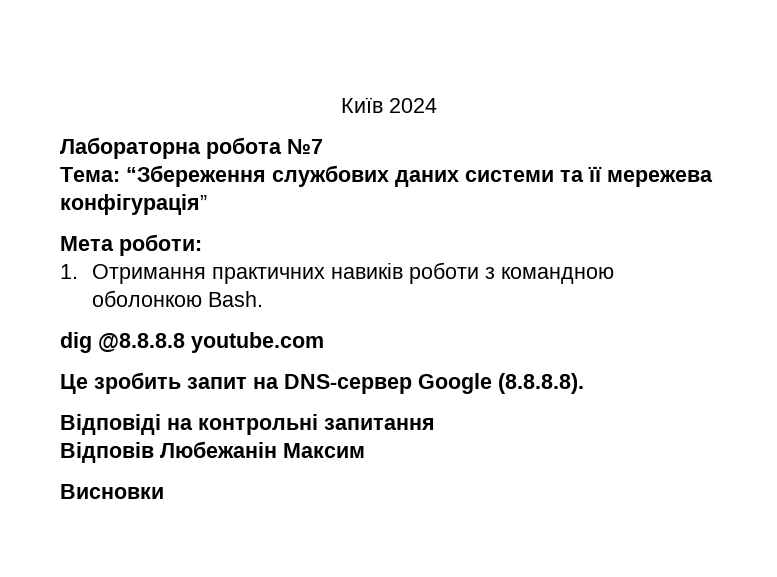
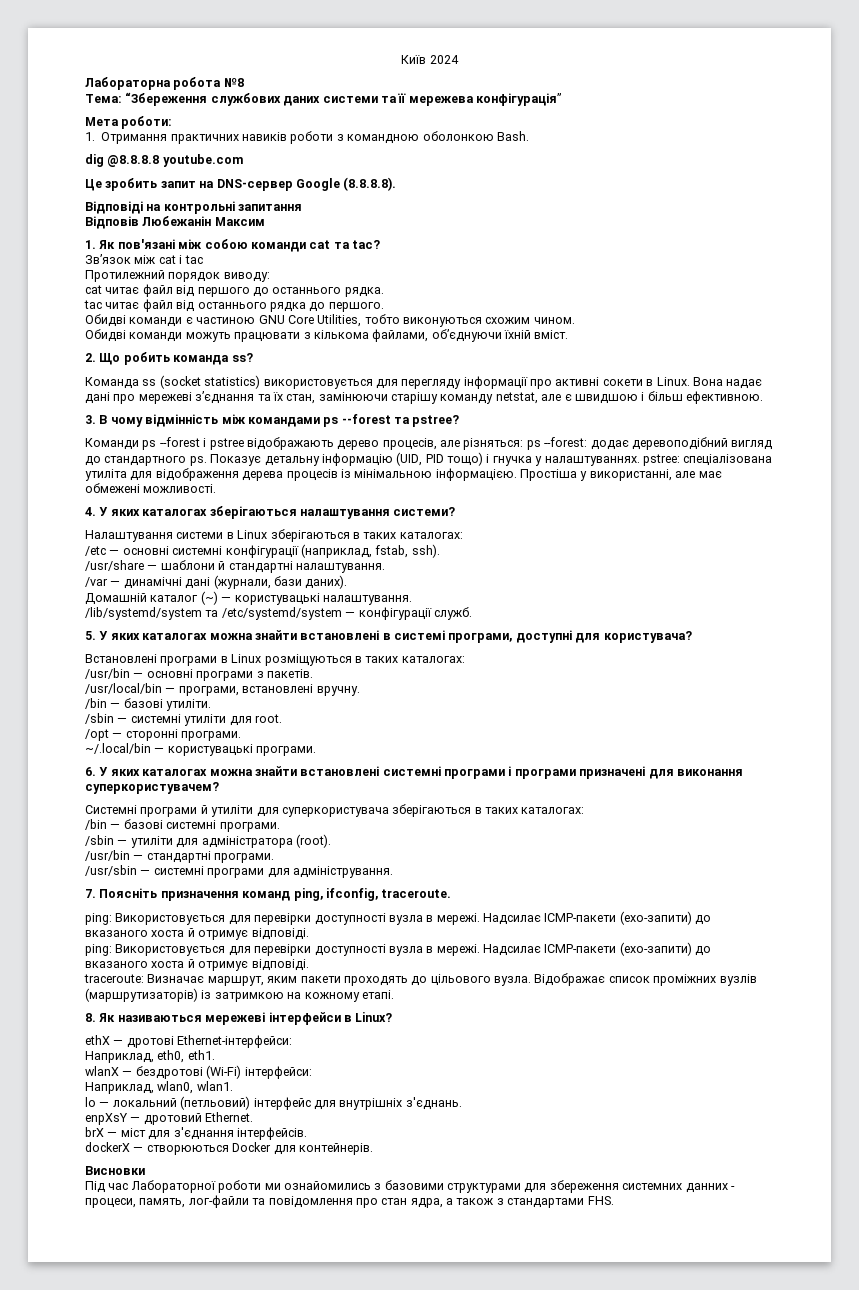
- Лабораторна робота №7
+ Лабораторна робота №8
+ 1. Як пов'язані між собою команди cat та tac?
+ Зв’язок між cat і tac
+ Протилежний порядок виводу:
+ cat читає файл від першого до останнього рядка.
+ tac читає файл від останнього рядка до першого.
+ Обидві команди є частиною GNU Core Utilities, тобто виконуються схожим чином.
+ Обидві команди можуть працювати з кількома файлами, об’єднуючи їхній вміст.
+ 2. Що робить команда ss?
+ Команда ss (socket statistics) використовується для перегляду інформації про активні сокети в Linux. Вона надає дані про мережеві з’єднання та їх стан, замінюючи старішу команду netstat, але є швидшою і більш ефективною.
+ 3. В чому відмінність між командами ps --forest та pstree?
+ Команди ps --forest і pstree відображають дерево процесів, але різняться: ps --forest: додає деревоподібний вигляд до стандартного ps. Показує детальну інформацію (UID, PID тощо) і гнучка у налаштуваннях. pstree: спеціалізована утиліта для відображення дерева процесів із мінімальною інформацією. Простіша у використанні, але має обмежені можливості.
+ 4. У яких каталогах зберігаються налаштування системи?
+ Налаштування системи в Linux зберігаються в таких каталогах:
+ /etc — основні системні конфігурації (наприклад, fstab, ssh).
+ /usr/share — шаблони й стандартні налаштування.
+ /var — динамічні дані (журнали, бази даних).
+ Домашній каталог (~) — користувацькі налаштування.
+ /lib/systemd/system та /etc/systemd/system — конфігурації служб.
+ 5. У яких каталогах можна знайти встановлені в системі програми, доступні для користувача?
+ Встановлені програми в Linux розміщуються в таких каталогах:
+ /usr/bin — основні програми з пакетів.
+ /usr/local/bin — програми, встановлені вручну.
+ /bin — базові утиліти.
+ /sbin — системні утиліти для root.
+ /opt — сторонні програми.
+ ~/.local/bin — користувацькі програми.
+ 6. У яких каталогах можна знайти встановлені системні програми і програми призначені для виконання суперкористувачем?
+ Системні програми й утиліти для суперкористувача зберігаються в таких каталогах:
+ /bin — базові системні програми.
+ /sbin — утиліти для адміністратора (root).
+ /usr/bin — стандартні програми.
+ /usr/sbin — системні програми для адміністрування.
+ 7. Поясніть призначення команд ping, ifconfig, traceroute.
+ ping: Використовується для перевірки доступності вузла в мережі. Надсилає ICMP-пакети (ехо-запити) до вказаного хоста й отримує відповіді.
+ ping: Використовується для перевірки доступності вузла в мережі. Надсилає ICMP-пакети (ехо-запити) до вказаного хоста й отримує відповіді.
+ traceroute: Визначає маршрут, яким пакети проходять до цільового вузла. Відображає список проміжних вузлів (маршрутизаторів) із затримкою на кожному етапі.
+ 8. Як називаються мережеві інтерфейси в Linux?
+ ethX — дротові Ethernet-інтерфейси:
+ Наприклад, eth0, eth1.
+ wlanX — бездротові (Wi-Fi) інтерфейси:
+ Наприклад, wlan0, wlan1.
+ lo — локальний (петльовий) інтерфейс для внутрішніх з'єднань.
+ enpXsY — дротовий Ethernet.
+ brX — міст для з'єднання інтерфейсів.
+ dockerX — створюються Docker для контейнерів.
  Висновки
+ Під час Лабораторної роботи ми ознайомились з базовими структурами для збереження системних данних - процеси, память, лог-файли та повідомлення про стан ядра, а також з стандартами FHS.

